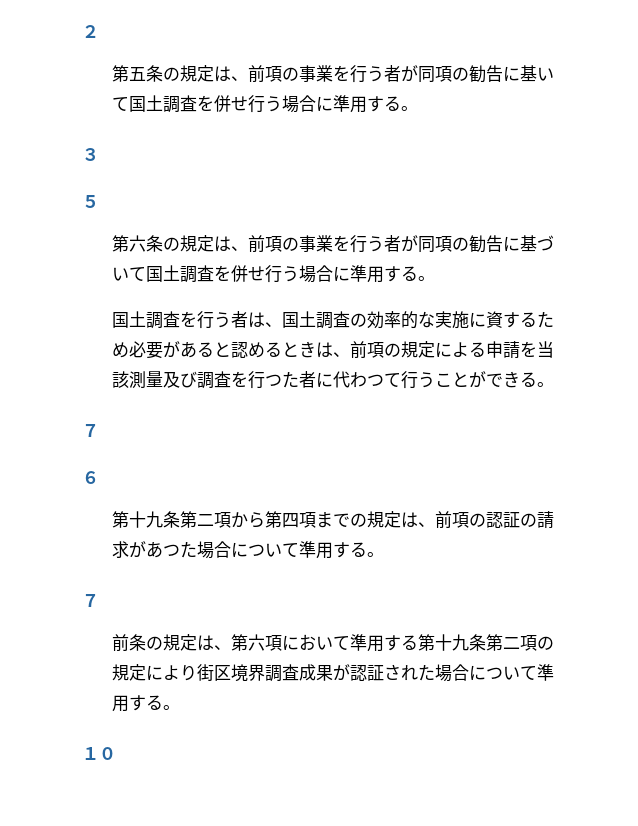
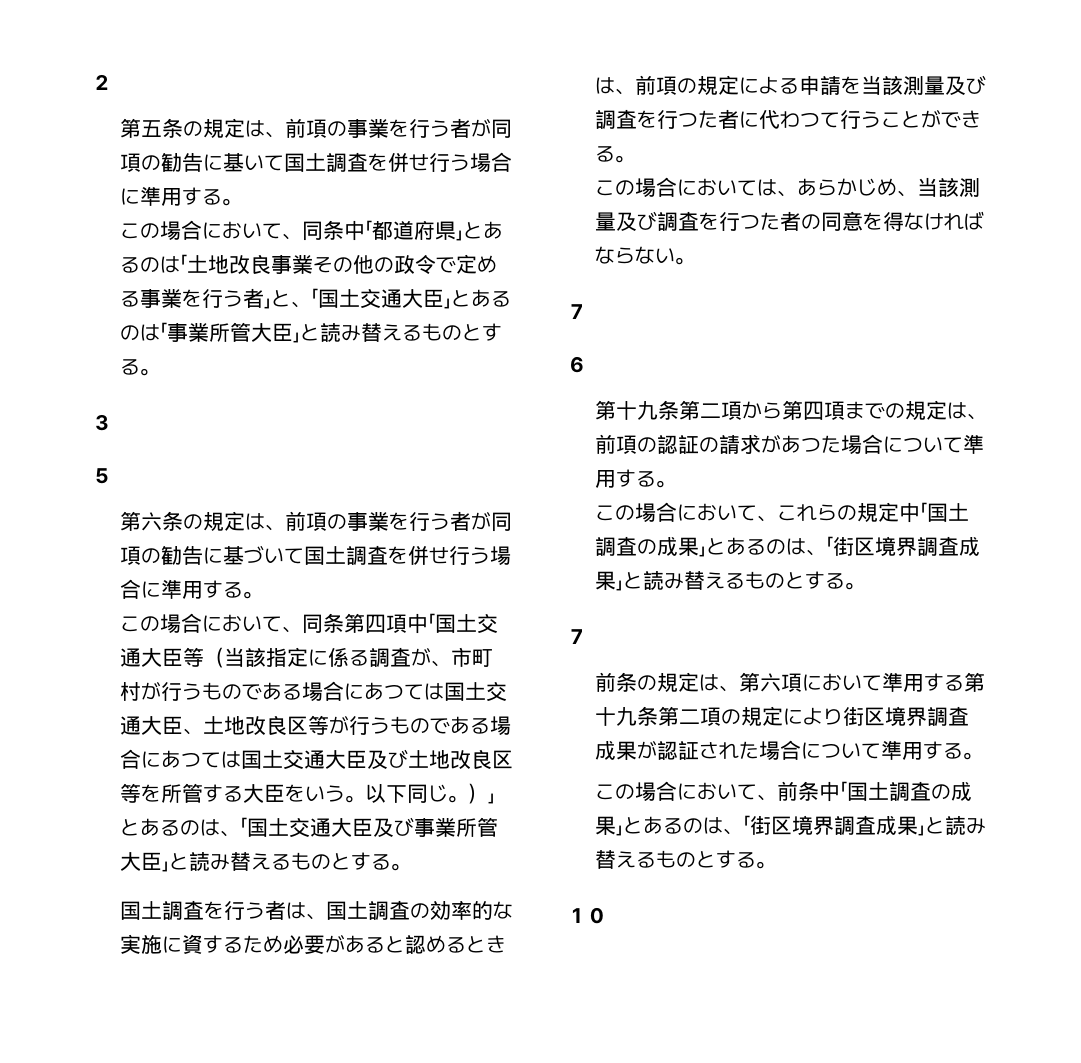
+ この場合において、同条中「都道府県」とあるのは「土地改良事業その他の政令で定める事業を行う者」と、「国土交通大臣」とあるのは「事業所管大臣」と読み替えるものとする。
+ この場合において、同条第四項中「国土交通大臣等（当該指定に係る調査が、市町村が行うものである場合にあつては国土交通大臣、土地改良区等が行うものである場合にあつては国土交通大臣及び土地改良区等を所管する大臣をいう。以下同じ。）」とあるのは、「国土交通大臣及び事業所管大臣」と読み替えるものとする。
+ この場合においては、あらかじめ、当該測量及び調査を行つた者の同意を得なければならない。
+ この場合において、これらの規定中「国土調査の成果」とあるのは、「街区境界調査成果」と読み替えるものとする。
+ この場合において、前条中「国土調査の成果」とあるのは、「街区境界調査成果」と読み替えるものとする。

